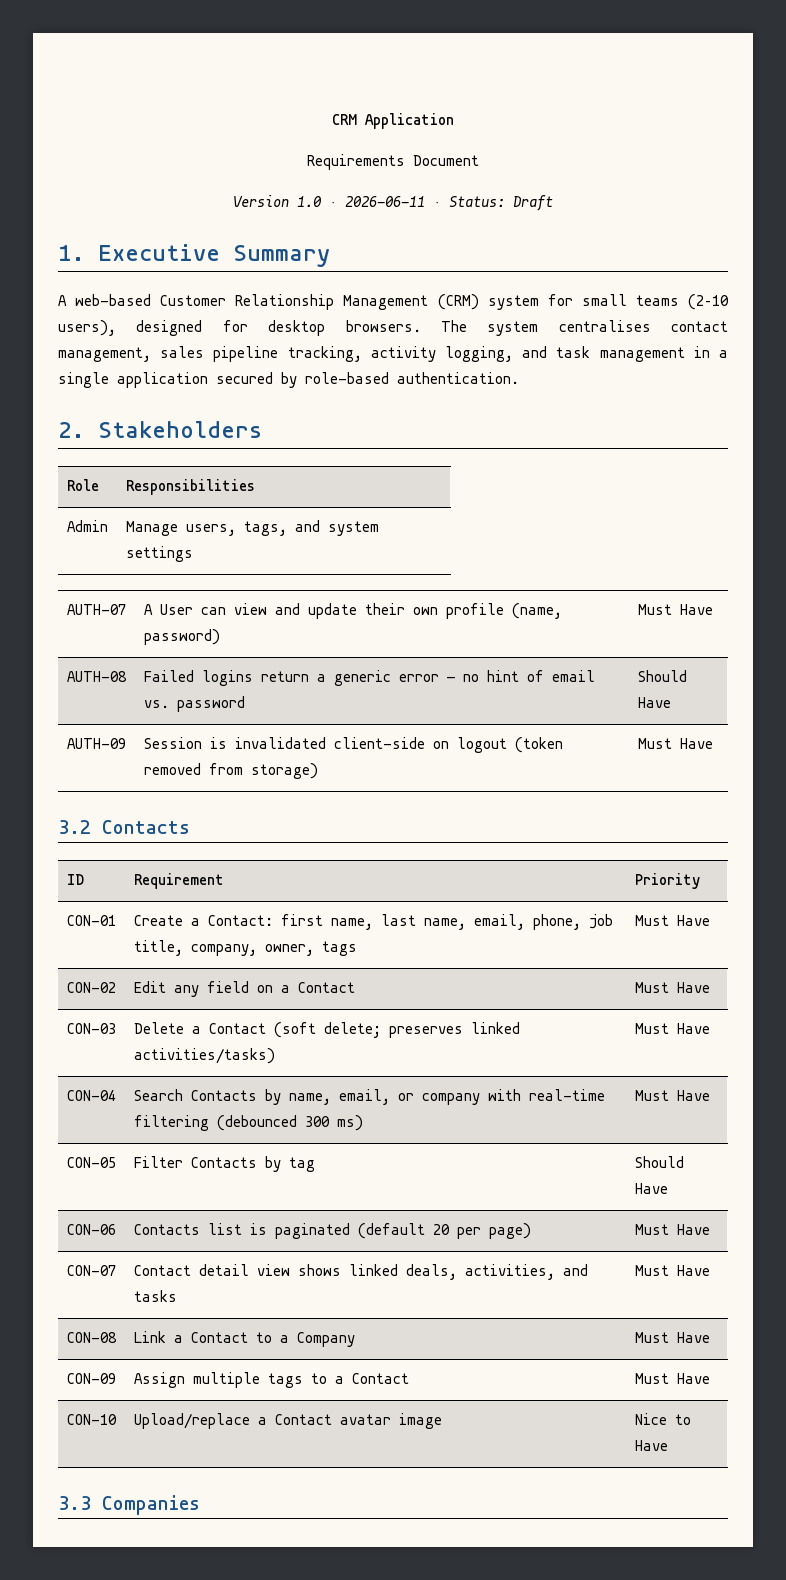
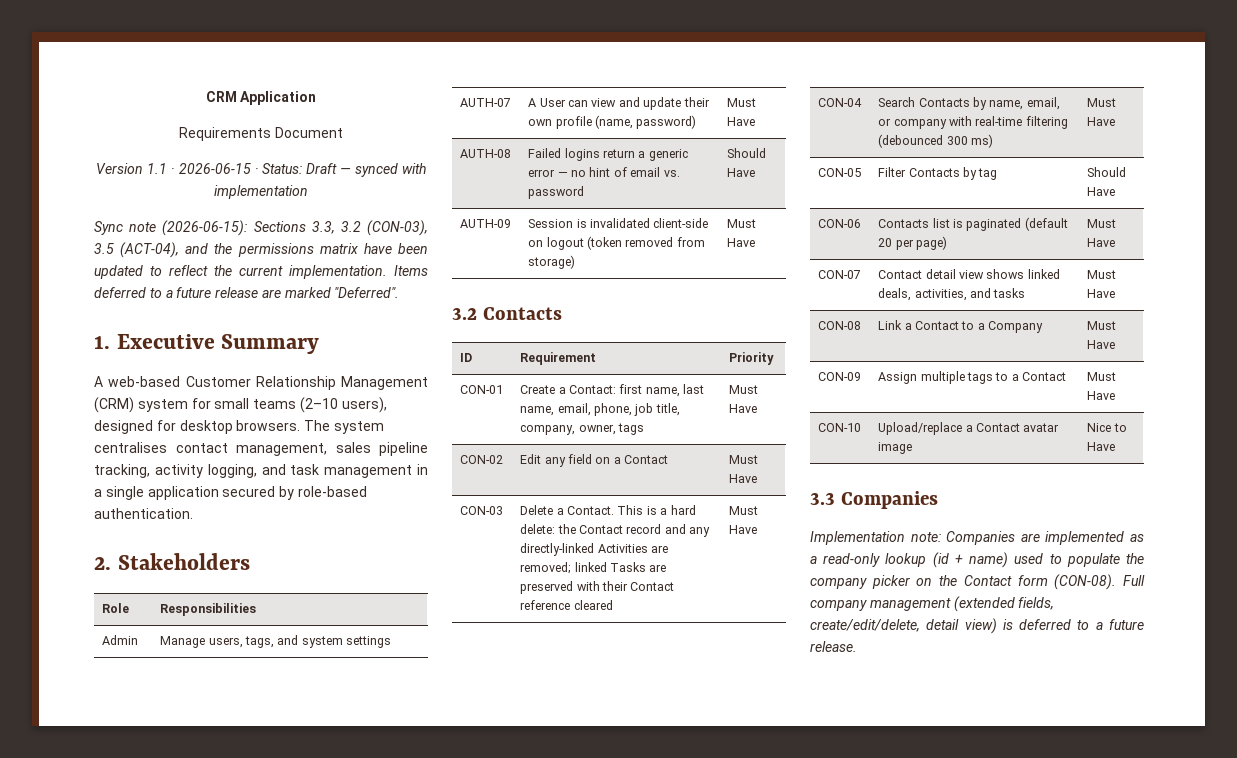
- Version 1.0 · 2026-06-11 · Status: Draft
+ Version 1.1 · 2026-06-15 · Status: Draft — synced with implementation
+ Sync note (2026-06-15): Sections 3.3, 3.2 (CON-03), 3.5 (ACT-04), and the permissions matrix have been updated to reflect the current implementation. Items deferred to a future release are marked "Deferred".
- CON-03 | Delete a Contact (soft delete; preserves linked activities/tasks) | Must Have
+ CON-03 | Delete a Contact. This is a hard delete: the Contact record and any directly-linked Activities are removed; linked Tasks are preserved with their Contact reference cleared | Must Have
+ Implementation note: Companies are implemented as a read-only lookup (id + name) used to populate the company picker on the Contact form (CON-08). Full company management (extended fields, create/edit/delete, detail view) is deferred to a future release.

